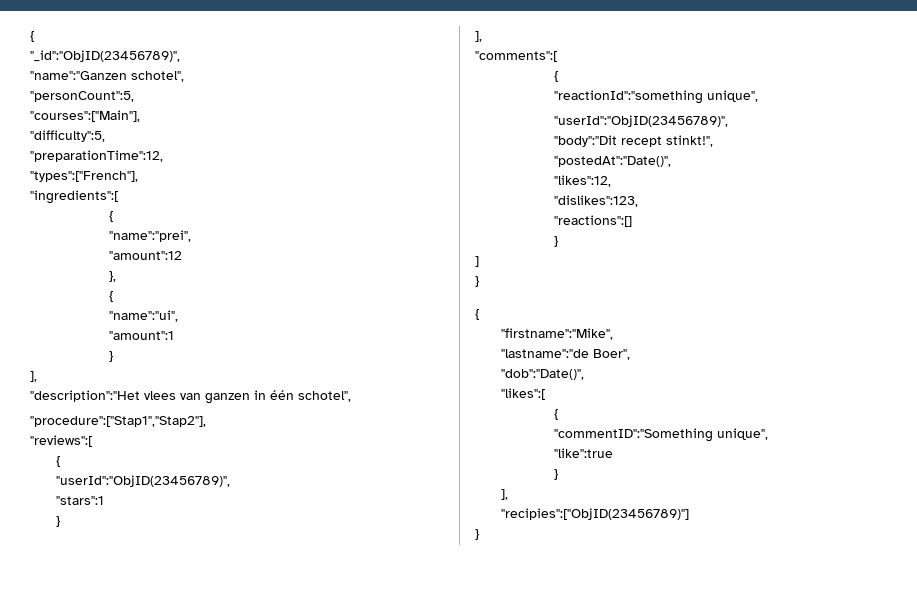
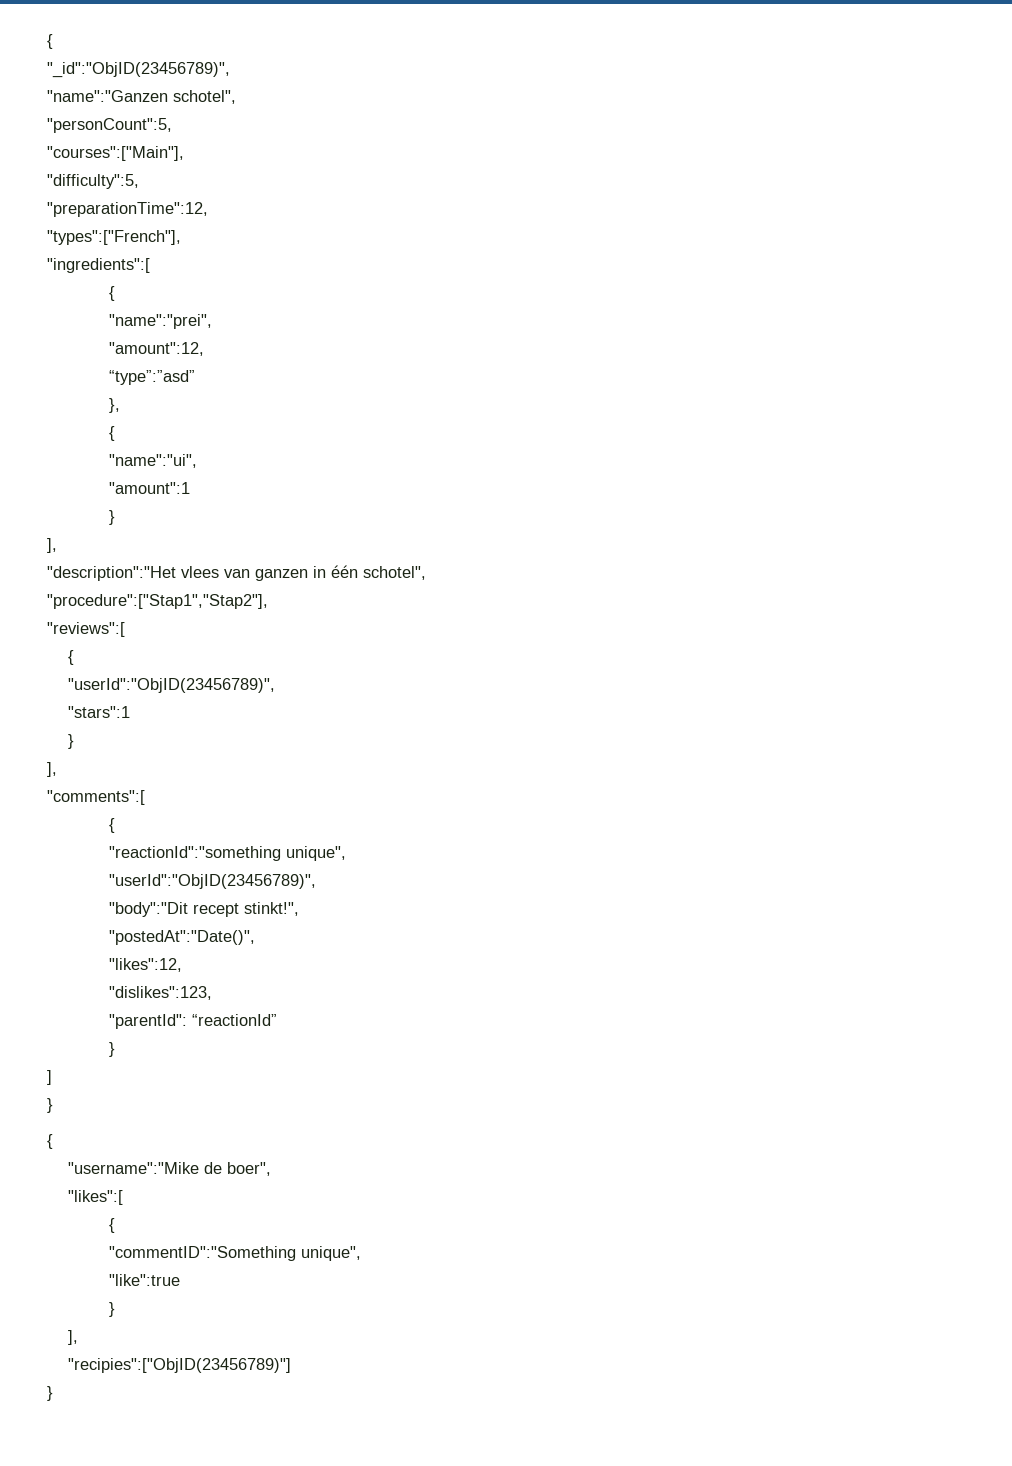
- "amount":12
+ "amount":12,
+ “type”:”asd”
- "reactions":[]
+ "parentId": “reactionId”
- "firstname":"Mike",
- "lastname":"de Boer",
- "dob":"Date()",
+ "username":"Mike de boer",

